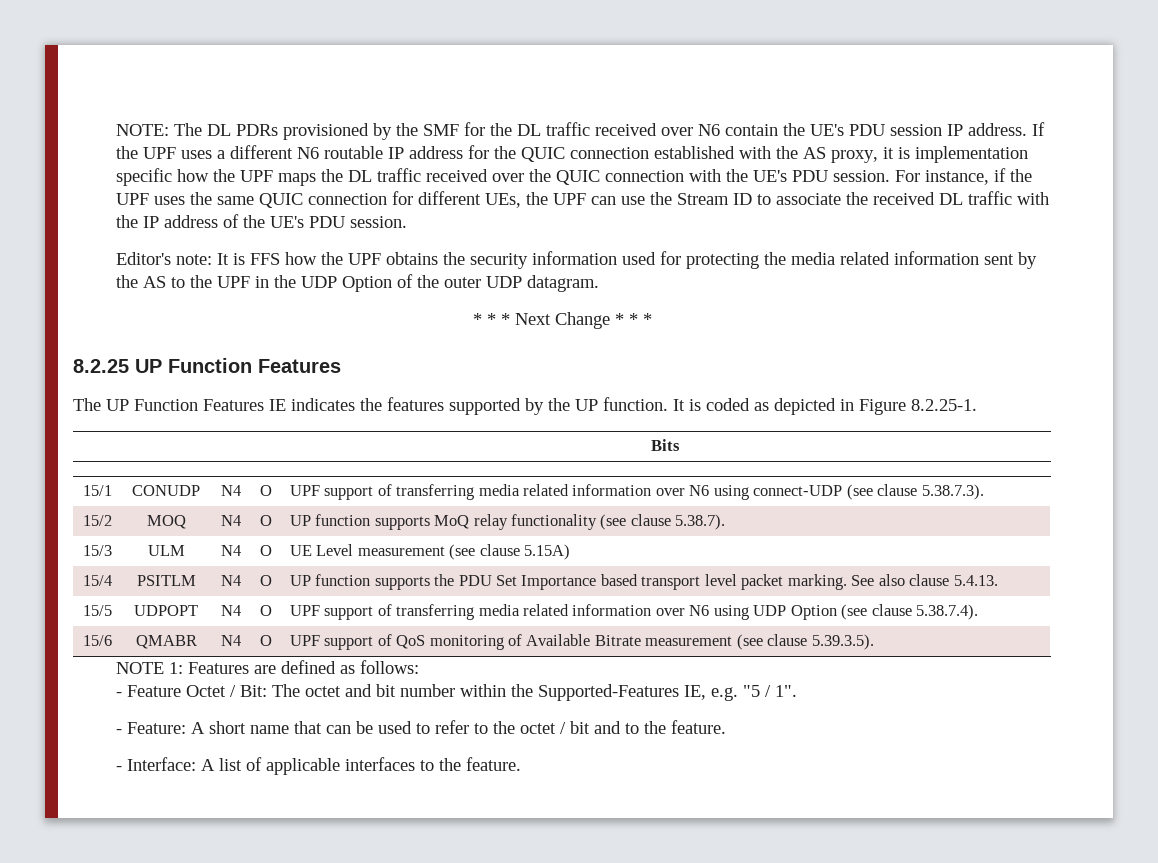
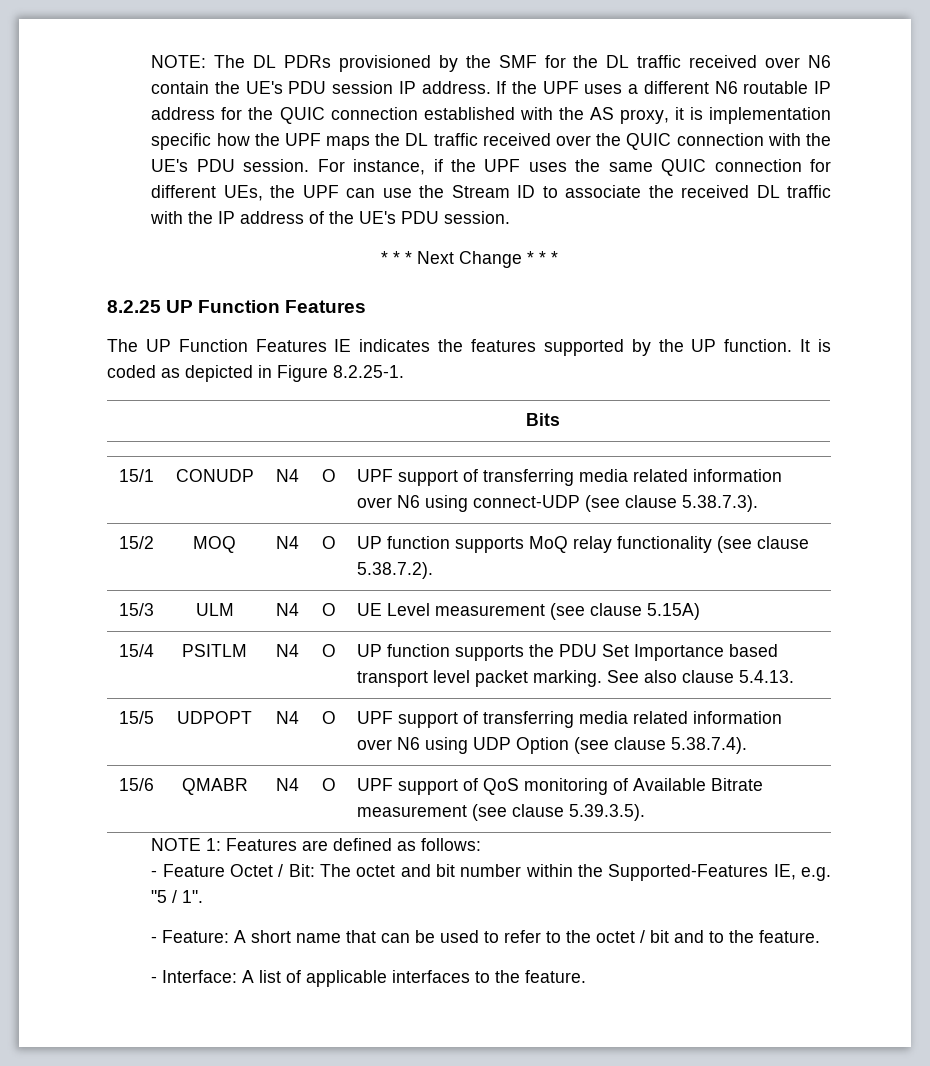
- Editor's note: It is FFS how the UPF obtains the security information used for protecting the media related information sent by the AS to the UPF in the UDP Option of the outer UDP datagram.
- 15/2 | MOQ | N4 | O | UP function supports MoQ relay functionality (see clause 5.38.7).
+ 15/2 | MOQ | N4 | O | UP function supports MoQ relay functionality (see clause 5.38.7.2).

